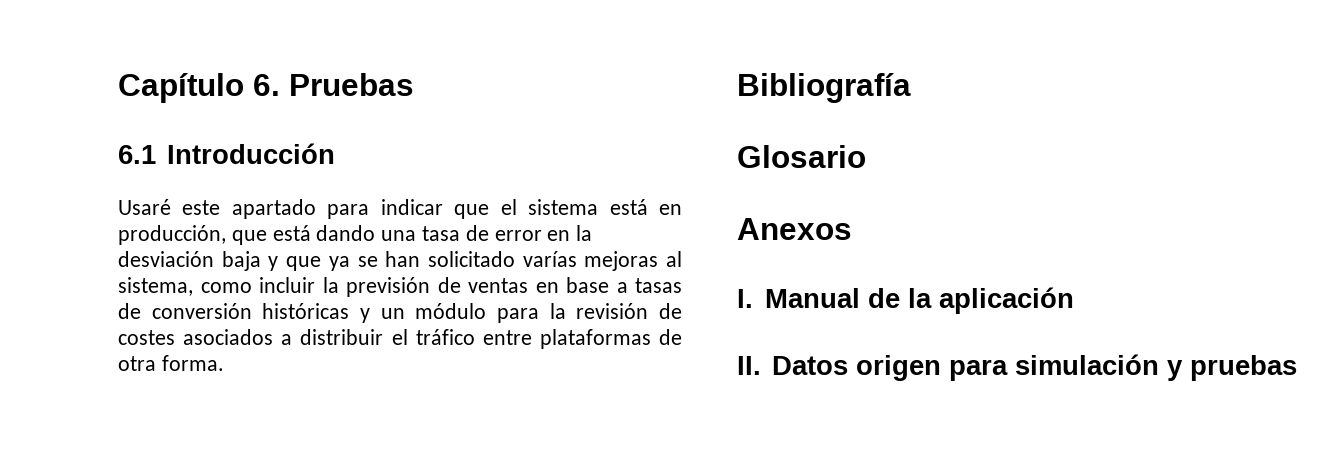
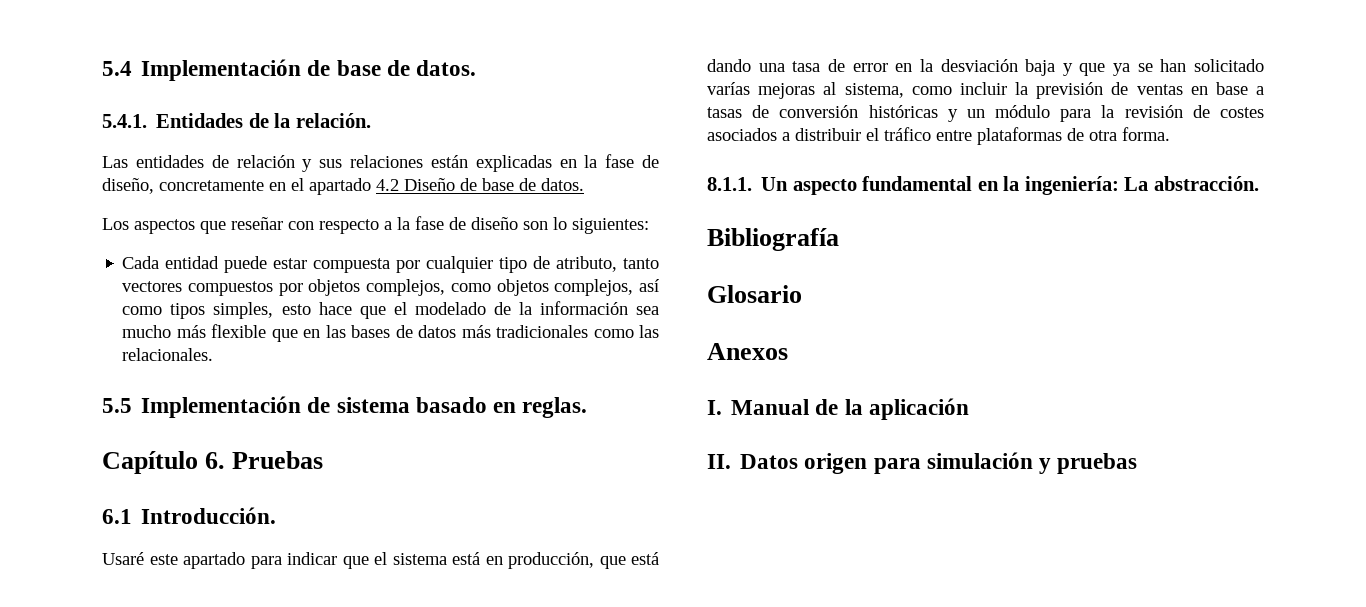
+ 5.4 Implementación de base de datos.
+ 5.4.1. Entidades de la relación.
+ Las entidades de relación y sus relaciones están explicadas en la fase de diseño, concretamente en el apartado 4.2 Diseño de base de datos.
+ Los aspectos que reseñar con respecto a la fase de diseño son lo siguientes:
+ Cada entidad puede estar compuesta por cualquier tipo de atributo, tanto vectores compuestos por objetos complejos, como objetos complejos, así como tipos simples, esto hace que el modelado de la información sea mucho más flexible que en las bases de datos más tradicionales como las relacionales.
+ 5.5 Implementación de sistema basado en reglas.
- 6.1 Introducción
+ 6.1 Introducción.
+ 8.1.1. Un aspecto fundamental en la ingeniería: La abstracción.

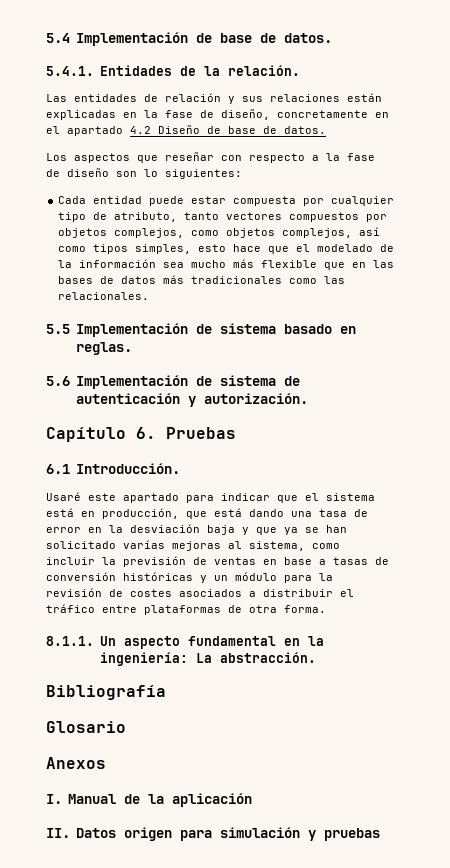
+ 5.6 Implementación de sistema de autenticación y autorización.

